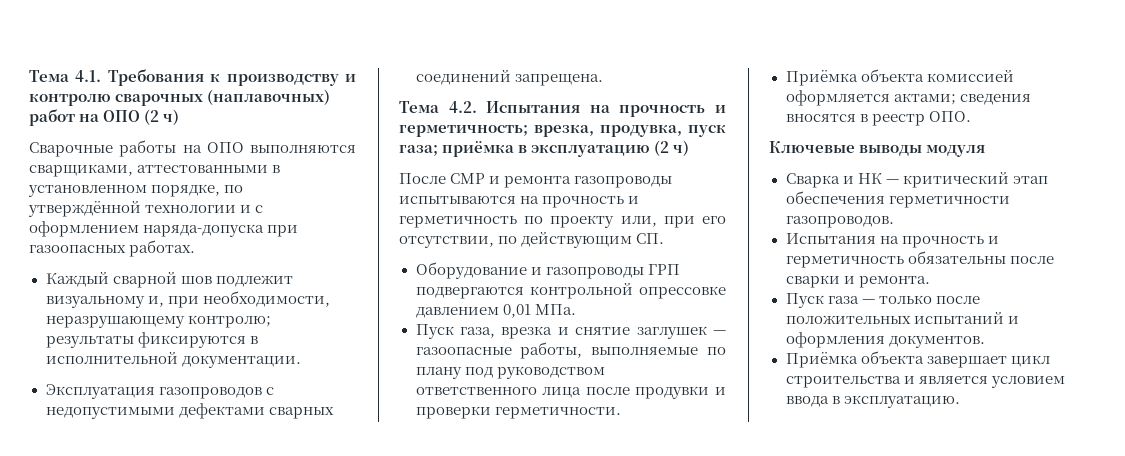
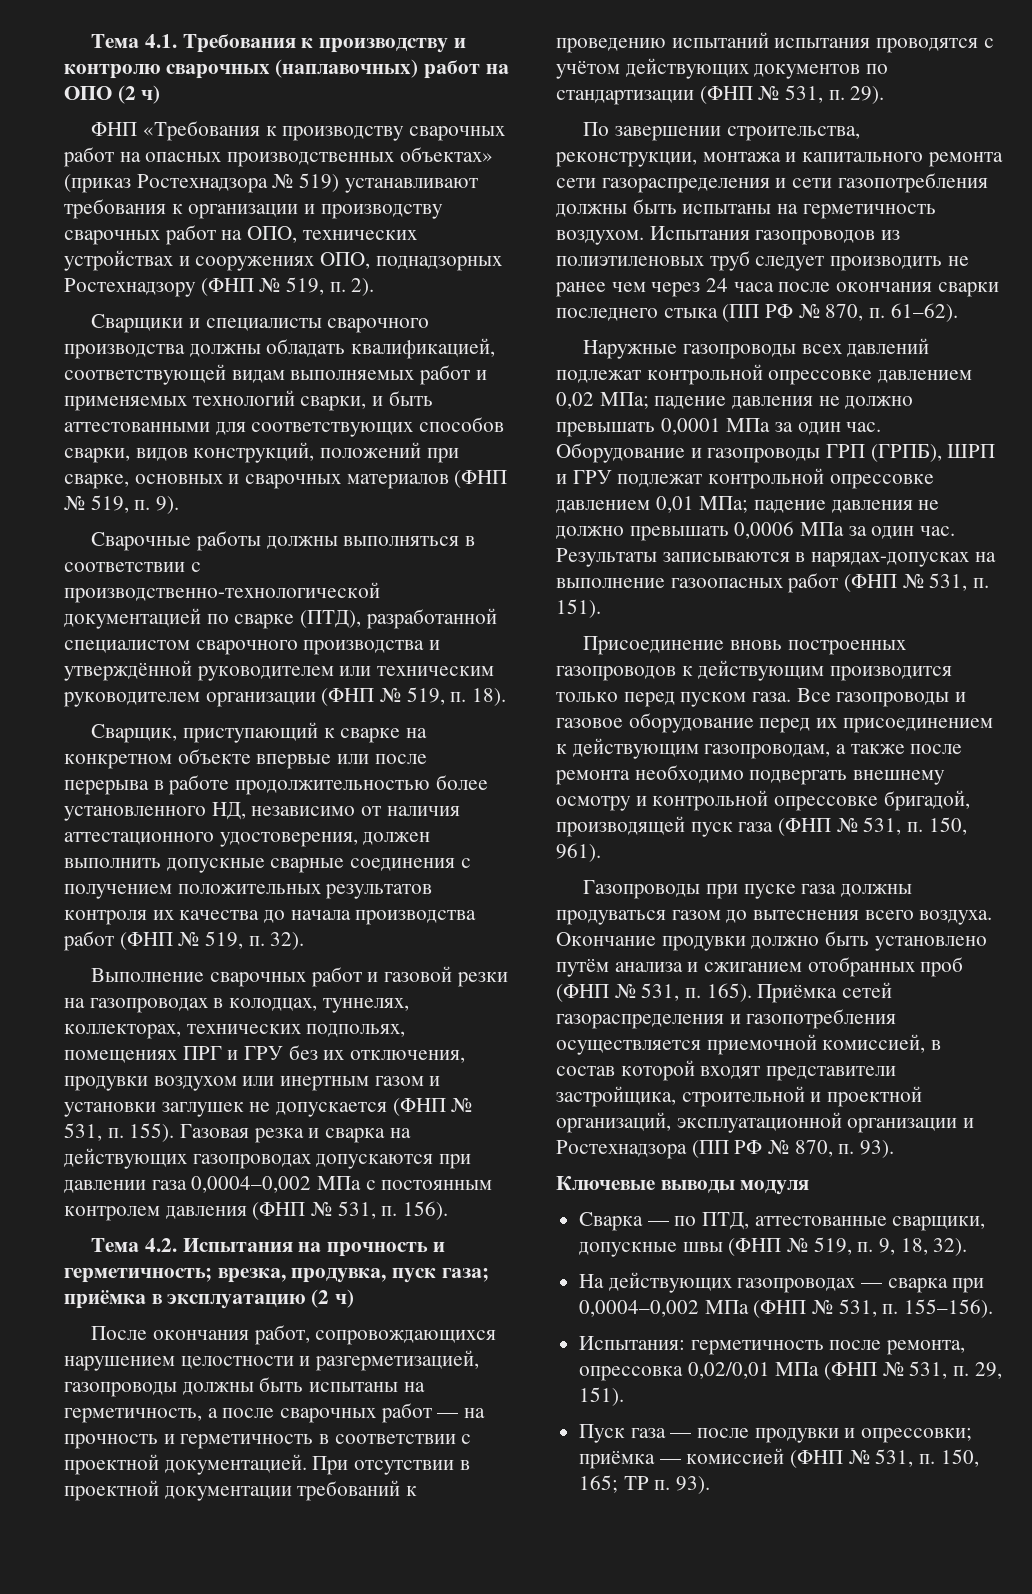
- Сварочные работы на ОПО выполняются сварщиками, аттестованными в установленном порядке, по утверждённой технологии и с оформлением наряда-допуска при газоопасных работах.
- Каждый сварной шов подлежит визуальному и, при необходимости, неразрушающему контролю; результаты фиксируются в исполнительной документации.
- Эксплуатация газопроводов с недопустимыми дефектами сварных соединений запрещена.
+ ФНП «Требования к производству сварочных работ на опасных производственных объектах» (приказ Ростехнадзора № 519) устанавливают требования к организации и производству сварочных работ на ОПО, технических устройствах и сооружениях ОПО, поднадзорных Ростехнадзору (ФНП № 519, п. 2).
+ Сварщики и специалисты сварочного производства должны обладать квалификацией, соответствующей видам выполняемых работ и применяемых технологий сварки, и быть аттестованными для соответствующих способов сварки, видов конструкций, положений при сварке, основных и сварочных материалов (ФНП № 519, п. 9).
+ Сварочные работы должны выполняться в соответствии с производственно-технологической документацией по сварке (ПТД), разработанной специалистом сварочного производства и утверждённой руководителем или техническим руководителем организации (ФНП № 519, п. 18).
+ Сварщик, приступающий к сварке на конкретном объекте впервые или после перерыва в работе продолжительностью более установленного НД, независимо от наличия аттестационного удостоверения, должен выполнить допускные сварные соединения с получением положительных результатов контроля их качества до начала производства работ (ФНП № 519, п. 32).
+ Выполнение сварочных работ и газовой резки на газопроводах в колодцах, туннелях, коллекторах, технических подпольях, помещениях ПРГ и ГРУ без их отключения, продувки воздухом или инертным газом и установки заглушек не допускается (ФНП № 531, п. 155). Газовая резка и сварка на действующих газопроводах допускаются при давлении газа 0,0004–0,002 МПа с постоянным контролем давления (ФНП № 531, п. 156).
- После СМР и ремонта газопроводы испытываются на прочность и герметичность по проекту или, при его отсутствии, по действующим СП.
- Оборудование и газопроводы ГРП подвергаются контрольной опрессовке давлением 0,01 МПа.
- Пуск газа, врезка и снятие заглушек — газоопасные работы, выполняемые по плану под руководством ответственного лица после продувки и проверки герметичности.
- Приёмка объекта комиссией оформляется актами; сведения вносятся в реестр ОПО.
+ После окончания работ, сопровождающихся нарушением целостности и разгерметизацией, газопроводы должны быть испытаны на герметичность, а после сварочных работ — на прочность и герметичность в соответствии с проектной документацией. При отсутствии в проектной документации требований к проведению испытаний испытания проводятся с учётом действующих документов по стандартизации (ФНП № 531, п. 29).
+ По завершении строительства, реконструкции, монтажа и капитального ремонта сети газораспределения и сети газопотребления должны быть испытаны на герметичность воздухом. Испытания газопроводов из полиэтиленовых труб следует производить не ранее чем через 24 часа после окончания сварки последнего стыка (ПП РФ № 870, п. 61–62).
+ Наружные газопроводы всех давлений подлежат контрольной опрессовке давлением 0,02 МПа; падение давления не должно превышать 0,0001 МПа за один час. Оборудование и газопроводы ГРП (ГРПБ), ШРП и ГРУ подлежат контрольной опрессовке давлением 0,01 МПа; падение давления не должно превышать 0,0006 МПа за один час. Результаты записываются в нарядах-допусках на выполнение газоопасных работ (ФНП № 531, п. 151).
+ Присоединение вновь построенных газопроводов к действующим производится только перед пуском газа. Все газопроводы и газовое оборудование перед их присоединением к действующим газопроводам, а также после ремонта необходимо подвергать внешнему осмотру и контрольной опрессовке бригадой, производящей пуск газа (ФНП № 531, п. 150, 961).
+ Газопроводы при пуске газа должны продуваться газом до вытеснения всего воздуха. Окончание продувки должно быть установлено путём анализа и сжиганием отобранных проб (ФНП № 531, п. 165). Приёмка сетей газораспределения и газопотребления осуществляется приемочной комиссией, в состав которой входят представители застройщика, строительной и проектной организаций, эксплуатационной организации и Ростехнадзора (ПП РФ № 870, п. 93).
  Ключевые выводы модуля
- Сварка и НК — критический этап обеспечения герметичности газопроводов.
- Испытания на прочность и герметичность обязательны после сварки и ремонта.
- Пуск газа — только после положительных испытаний и оформления документов.
- Приёмка объекта завершает цикл строительства и является условием ввода в эксплуатацию.
+ Сварка — по ПТД, аттестованные сварщики, допускные швы (ФНП № 519, п. 9, 18, 32).
+ На действующих газопроводах — сварка при 0,0004–0,002 МПа (ФНП № 531, п. 155–156).
+ Испытания: герметичность после ремонта, опрессовка 0,02/0,01 МПа (ФНП № 531, п. 29, 151).
+ Пуск газа — после продувки и опрессовки; приёмка — комиссией (ФНП № 531, п. 150, 165; ТР п. 93).

